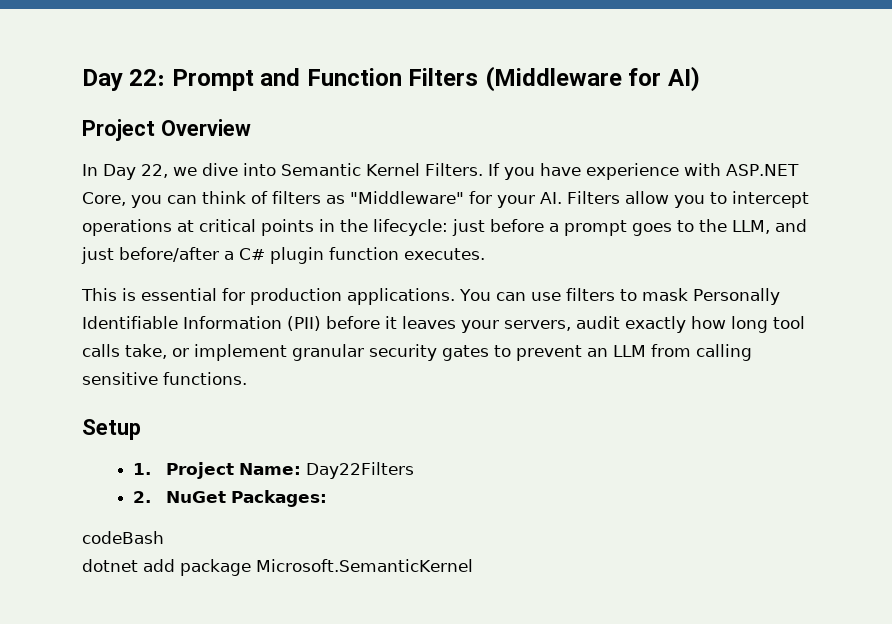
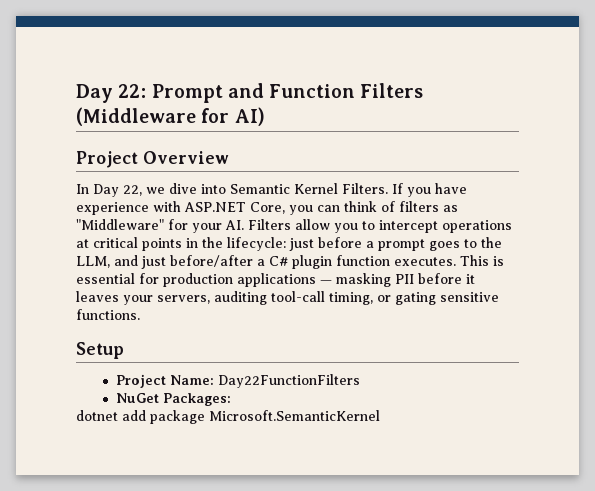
- If you have experience with ASP.NET Core, you can think of filters as "Middleware" for your AI. Filters allow you to intercept operations at critical points in the lifecycle: just before a prompt goes to the LLM, and just before/after a C# plugin function executes.
- This is essential for production applications. You can use filters to mask Personally Identifiable Information (PII) before it leaves your servers, audit exactly how long tool calls take, or implement granular security gates to prevent an LLM from calling sensitive functions.
+ If you have experience with ASP.NET Core, you can think of filters as "Middleware" for your AI. Filters allow you to intercept operations at critical points in the lifecycle: just before a prompt goes to the LLM, and just before/after a C# plugin function executes. This is essential for production applications — masking PII before it leaves your servers, auditing tool-call timing, or gating sensitive functions.
- 1. Project Name: Day22Filters
- 2. NuGet Packages:
+ Project Name: Day22FunctionFilters
+ NuGet Packages:
- codeBash

